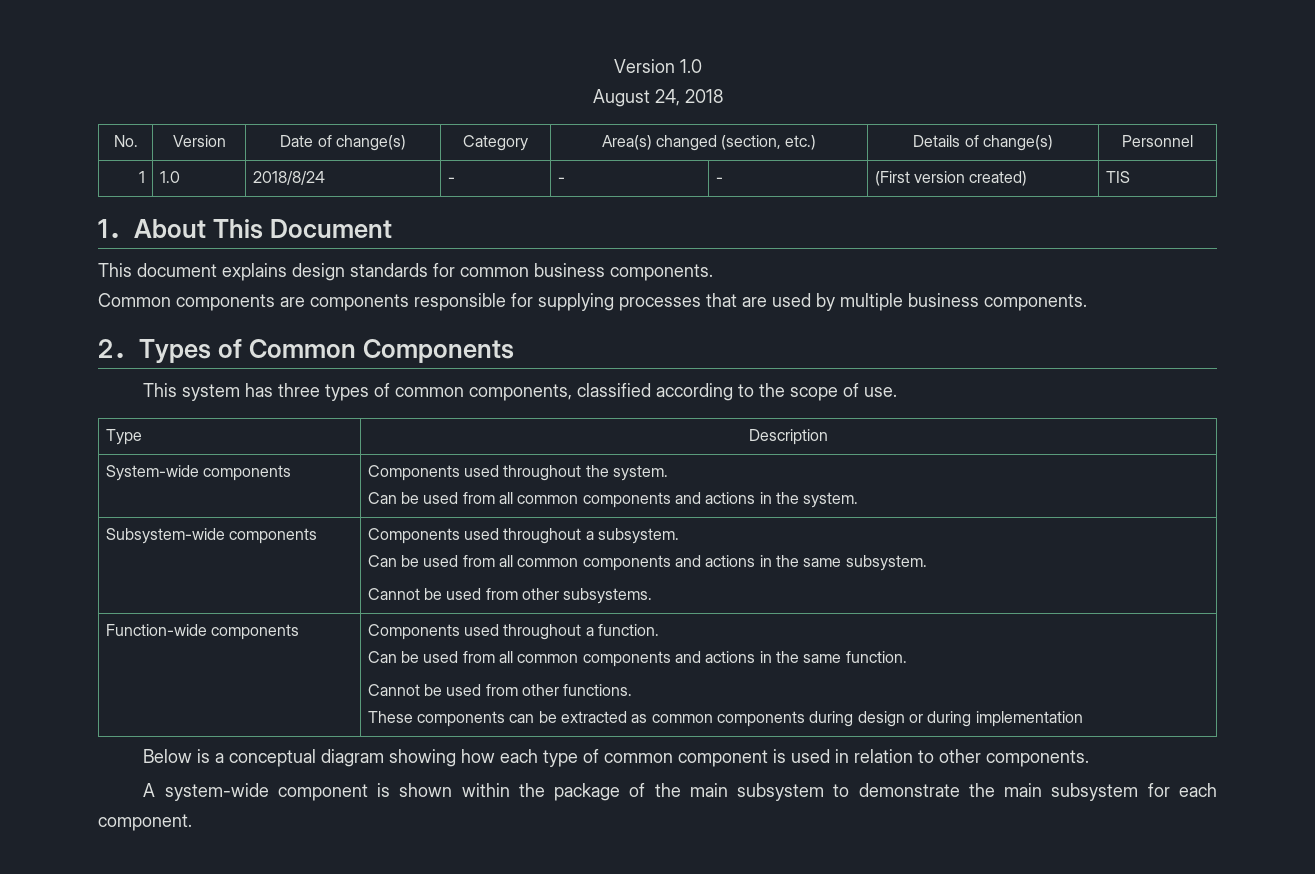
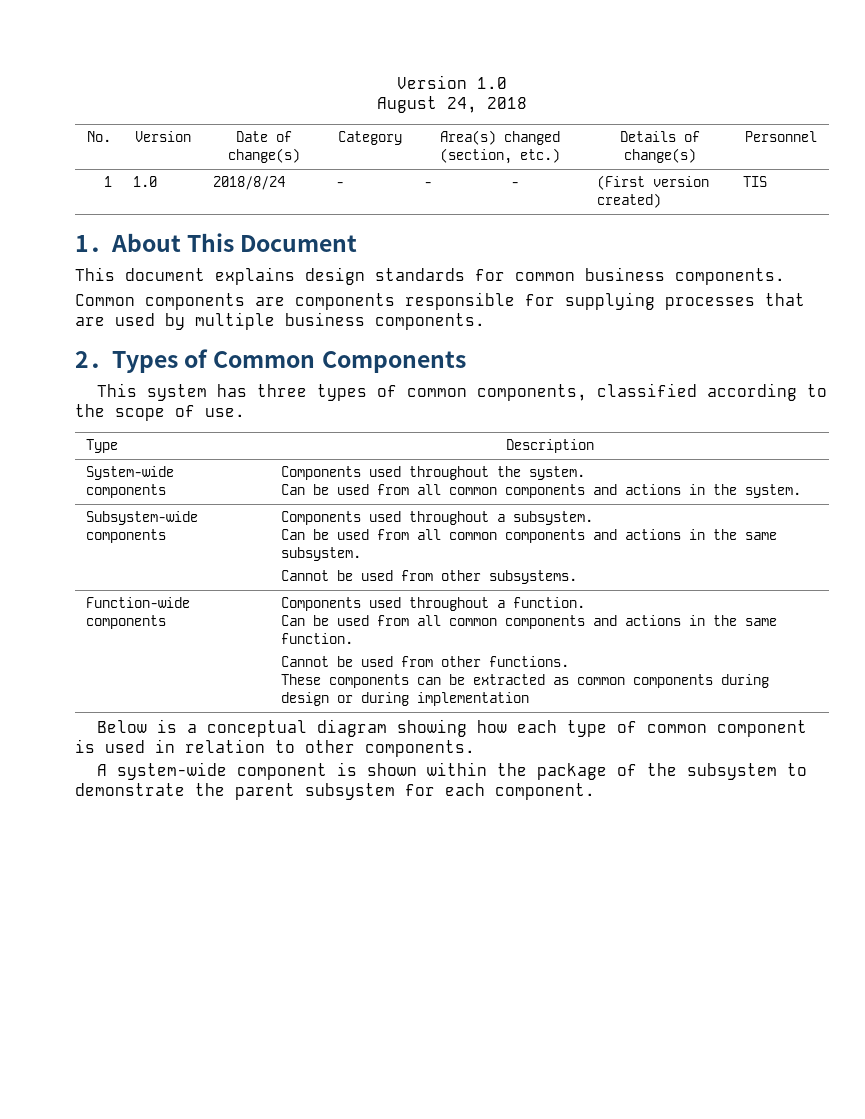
- A system-wide component is shown within the package of the main subsystem to demonstrate the main subsystem for each component.
+ A system-wide component is shown within the package of the subsystem to demonstrate the parent subsystem for each component.

